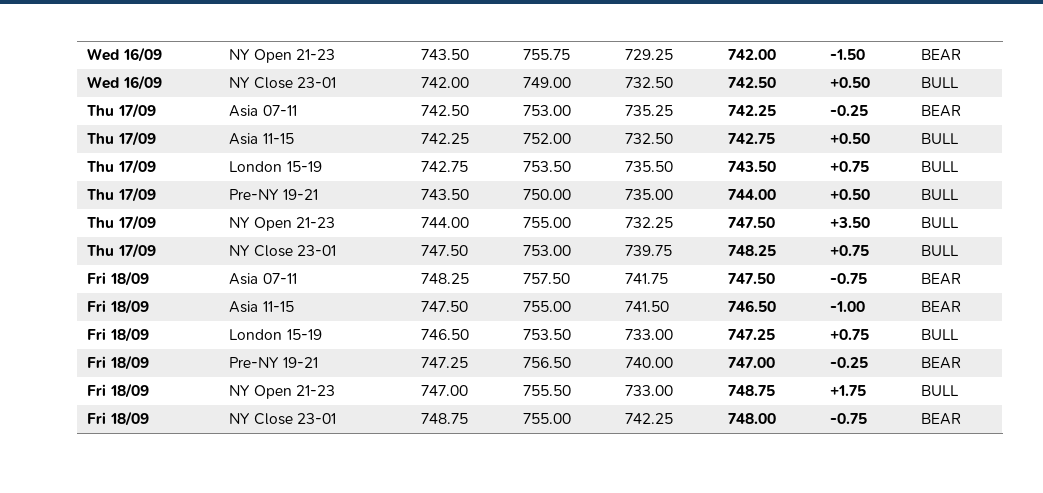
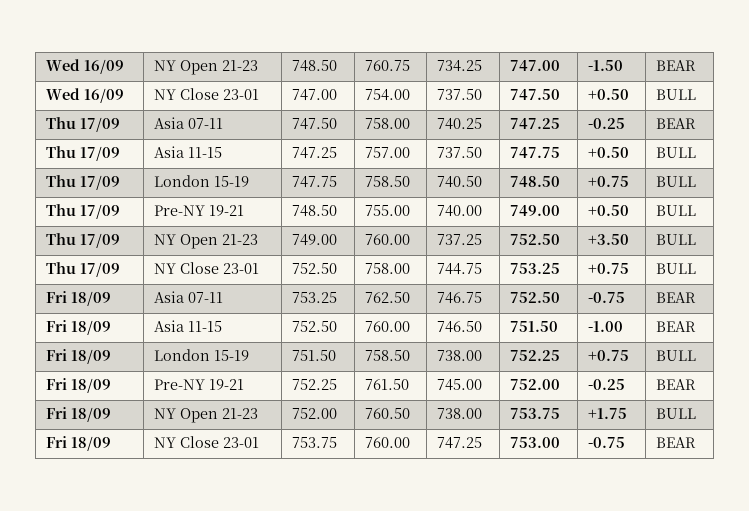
- Wed 16/09 | NY Open 21-23 | 743.50 | 755.75 | 729.25 | 742.00 | -1.50 | BEAR
+ Wed 16/09 | NY Open 21-23 | 748.50 | 760.75 | 734.25 | 747.00 | -1.50 | BEAR
- Wed 16/09 | NY Close 23-01 | 742.00 | 749.00 | 732.50 | 742.50 | +0.50 | BULL
+ Wed 16/09 | NY Close 23-01 | 747.00 | 754.00 | 737.50 | 747.50 | +0.50 | BULL
- Thu 17/09 | Asia 07-11 | 742.50 | 753.00 | 735.25 | 742.25 | -0.25 | BEAR
+ Thu 17/09 | Asia 07-11 | 747.50 | 758.00 | 740.25 | 747.25 | -0.25 | BEAR
- Thu 17/09 | Asia 11-15 | 742.25 | 752.00 | 732.50 | 742.75 | +0.50 | BULL
+ Thu 17/09 | Asia 11-15 | 747.25 | 757.00 | 737.50 | 747.75 | +0.50 | BULL
- Thu 17/09 | London 15-19 | 742.75 | 753.50 | 735.50 | 743.50 | +0.75 | BULL
+ Thu 17/09 | London 15-19 | 747.75 | 758.50 | 740.50 | 748.50 | +0.75 | BULL
- Thu 17/09 | Pre-NY 19-21 | 743.50 | 750.00 | 735.00 | 744.00 | +0.50 | BULL
+ Thu 17/09 | Pre-NY 19-21 | 748.50 | 755.00 | 740.00 | 749.00 | +0.50 | BULL
- Thu 17/09 | NY Open 21-23 | 744.00 | 755.00 | 732.25 | 747.50 | +3.50 | BULL
+ Thu 17/09 | NY Open 21-23 | 749.00 | 760.00 | 737.25 | 752.50 | +3.50 | BULL
- Thu 17/09 | NY Close 23-01 | 747.50 | 753.00 | 739.75 | 748.25 | +0.75 | BULL
+ Thu 17/09 | NY Close 23-01 | 752.50 | 758.00 | 744.75 | 753.25 | +0.75 | BULL
- Fri 18/09 | Asia 07-11 | 748.25 | 757.50 | 741.75 | 747.50 | -0.75 | BEAR
+ Fri 18/09 | Asia 07-11 | 753.25 | 762.50 | 746.75 | 752.50 | -0.75 | BEAR
- Fri 18/09 | Asia 11-15 | 747.50 | 755.00 | 741.50 | 746.50 | -1.00 | BEAR
+ Fri 18/09 | Asia 11-15 | 752.50 | 760.00 | 746.50 | 751.50 | -1.00 | BEAR
- Fri 18/09 | London 15-19 | 746.50 | 753.50 | 733.00 | 747.25 | +0.75 | BULL
+ Fri 18/09 | London 15-19 | 751.50 | 758.50 | 738.00 | 752.25 | +0.75 | BULL
- Fri 18/09 | Pre-NY 19-21 | 747.25 | 756.50 | 740.00 | 747.00 | -0.25 | BEAR
+ Fri 18/09 | Pre-NY 19-21 | 752.25 | 761.50 | 745.00 | 752.00 | -0.25 | BEAR
- Fri 18/09 | NY Open 21-23 | 747.00 | 755.50 | 733.00 | 748.75 | +1.75 | BULL
+ Fri 18/09 | NY Open 21-23 | 752.00 | 760.50 | 738.00 | 753.75 | +1.75 | BULL
- Fri 18/09 | NY Close 23-01 | 748.75 | 755.00 | 742.25 | 748.00 | -0.75 | BEAR
+ Fri 18/09 | NY Close 23-01 | 753.75 | 760.00 | 747.25 | 753.00 | -0.75 | BEAR

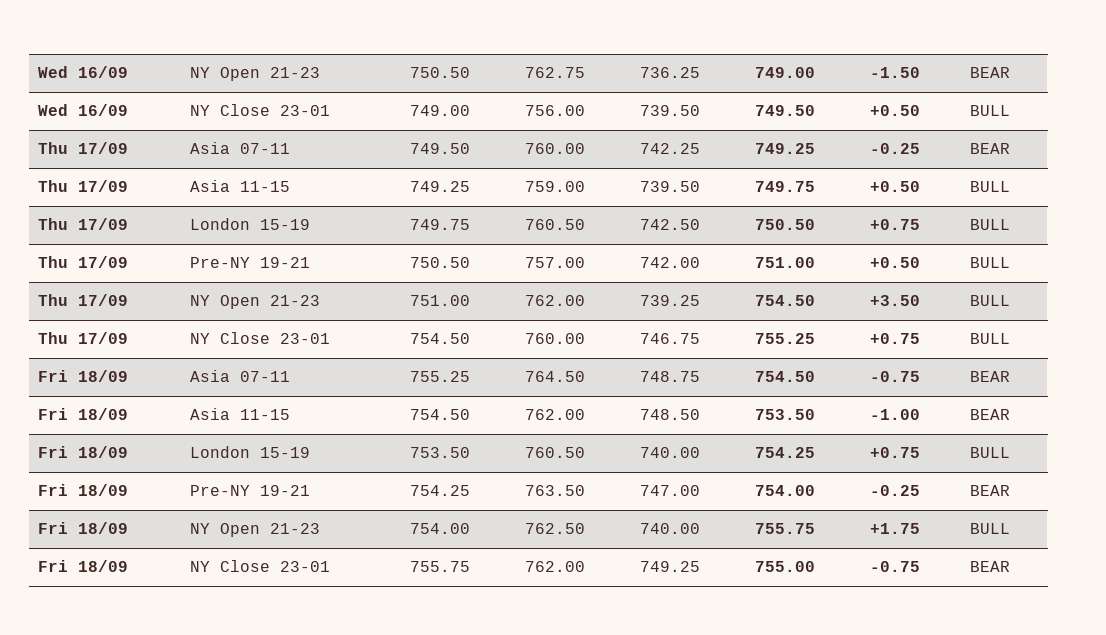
- Wed 16/09 | NY Open 21-23 | 748.50 | 760.75 | 734.25 | 747.00 | -1.50 | BEAR
+ Wed 16/09 | NY Open 21-23 | 750.50 | 762.75 | 736.25 | 749.00 | -1.50 | BEAR
- Wed 16/09 | NY Close 23-01 | 747.00 | 754.00 | 737.50 | 747.50 | +0.50 | BULL
+ Wed 16/09 | NY Close 23-01 | 749.00 | 756.00 | 739.50 | 749.50 | +0.50 | BULL
- Thu 17/09 | Asia 07-11 | 747.50 | 758.00 | 740.25 | 747.25 | -0.25 | BEAR
+ Thu 17/09 | Asia 07-11 | 749.50 | 760.00 | 742.25 | 749.25 | -0.25 | BEAR
- Thu 17/09 | Asia 11-15 | 747.25 | 757.00 | 737.50 | 747.75 | +0.50 | BULL
+ Thu 17/09 | Asia 11-15 | 749.25 | 759.00 | 739.50 | 749.75 | +0.50 | BULL
- Thu 17/09 | London 15-19 | 747.75 | 758.50 | 740.50 | 748.50 | +0.75 | BULL
+ Thu 17/09 | London 15-19 | 749.75 | 760.50 | 742.50 | 750.50 | +0.75 | BULL
- Thu 17/09 | Pre-NY 19-21 | 748.50 | 755.00 | 740.00 | 749.00 | +0.50 | BULL
+ Thu 17/09 | Pre-NY 19-21 | 750.50 | 757.00 | 742.00 | 751.00 | +0.50 | BULL
- Thu 17/09 | NY Open 21-23 | 749.00 | 760.00 | 737.25 | 752.50 | +3.50 | BULL
+ Thu 17/09 | NY Open 21-23 | 751.00 | 762.00 | 739.25 | 754.50 | +3.50 | BULL
- Thu 17/09 | NY Close 23-01 | 752.50 | 758.00 | 744.75 | 753.25 | +0.75 | BULL
+ Thu 17/09 | NY Close 23-01 | 754.50 | 760.00 | 746.75 | 755.25 | +0.75 | BULL
- Fri 18/09 | Asia 07-11 | 753.25 | 762.50 | 746.75 | 752.50 | -0.75 | BEAR
+ Fri 18/09 | Asia 07-11 | 755.25 | 764.50 | 748.75 | 754.50 | -0.75 | BEAR
- Fri 18/09 | Asia 11-15 | 752.50 | 760.00 | 746.50 | 751.50 | -1.00 | BEAR
+ Fri 18/09 | Asia 11-15 | 754.50 | 762.00 | 748.50 | 753.50 | -1.00 | BEAR
- Fri 18/09 | London 15-19 | 751.50 | 758.50 | 738.00 | 752.25 | +0.75 | BULL
+ Fri 18/09 | London 15-19 | 753.50 | 760.50 | 740.00 | 754.25 | +0.75 | BULL
- Fri 18/09 | Pre-NY 19-21 | 752.25 | 761.50 | 745.00 | 752.00 | -0.25 | BEAR
+ Fri 18/09 | Pre-NY 19-21 | 754.25 | 763.50 | 747.00 | 754.00 | -0.25 | BEAR
- Fri 18/09 | NY Open 21-23 | 752.00 | 760.50 | 738.00 | 753.75 | +1.75 | BULL
+ Fri 18/09 | NY Open 21-23 | 754.00 | 762.50 | 740.00 | 755.75 | +1.75 | BULL
- Fri 18/09 | NY Close 23-01 | 753.75 | 760.00 | 747.25 | 753.00 | -0.75 | BEAR
+ Fri 18/09 | NY Close 23-01 | 755.75 | 762.00 | 749.25 | 755.00 | -0.75 | BEAR

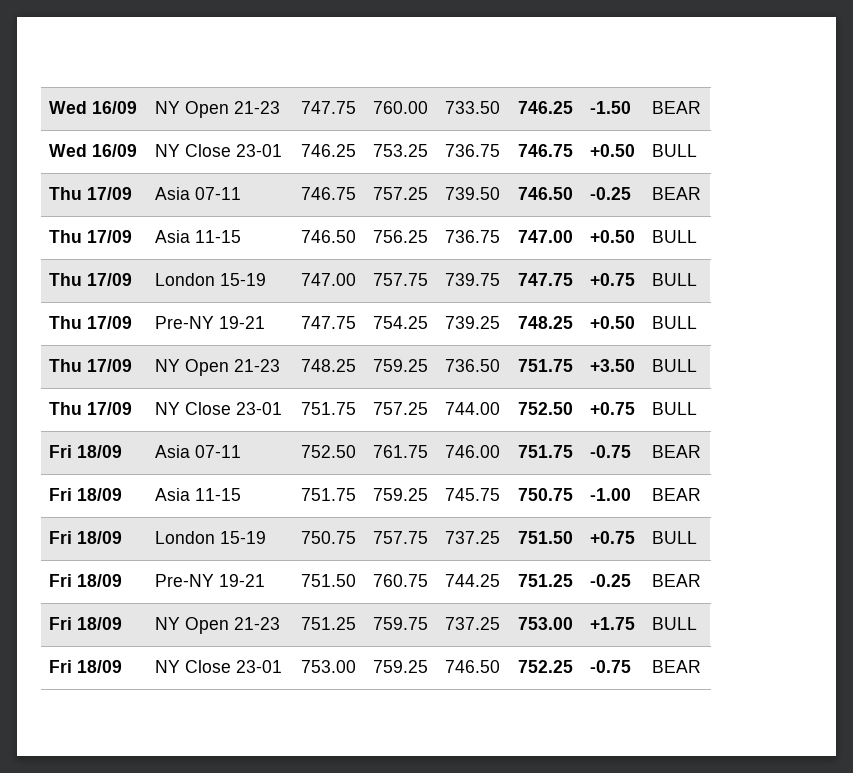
- Wed 16/09 | NY Open 21-23 | 750.50 | 762.75 | 736.25 | 749.00 | -1.50 | BEAR
+ Wed 16/09 | NY Open 21-23 | 747.75 | 760.00 | 733.50 | 746.25 | -1.50 | BEAR
- Wed 16/09 | NY Close 23-01 | 749.00 | 756.00 | 739.50 | 749.50 | +0.50 | BULL
+ Wed 16/09 | NY Close 23-01 | 746.25 | 753.25 | 736.75 | 746.75 | +0.50 | BULL
- Thu 17/09 | Asia 07-11 | 749.50 | 760.00 | 742.25 | 749.25 | -0.25 | BEAR
+ Thu 17/09 | Asia 07-11 | 746.75 | 757.25 | 739.50 | 746.50 | -0.25 | BEAR
- Thu 17/09 | Asia 11-15 | 749.25 | 759.00 | 739.50 | 749.75 | +0.50 | BULL
+ Thu 17/09 | Asia 11-15 | 746.50 | 756.25 | 736.75 | 747.00 | +0.50 | BULL
- Thu 17/09 | London 15-19 | 749.75 | 760.50 | 742.50 | 750.50 | +0.75 | BULL
+ Thu 17/09 | London 15-19 | 747.00 | 757.75 | 739.75 | 747.75 | +0.75 | BULL
- Thu 17/09 | Pre-NY 19-21 | 750.50 | 757.00 | 742.00 | 751.00 | +0.50 | BULL
+ Thu 17/09 | Pre-NY 19-21 | 747.75 | 754.25 | 739.25 | 748.25 | +0.50 | BULL
- Thu 17/09 | NY Open 21-23 | 751.00 | 762.00 | 739.25 | 754.50 | +3.50 | BULL
+ Thu 17/09 | NY Open 21-23 | 748.25 | 759.25 | 736.50 | 751.75 | +3.50 | BULL
- Thu 17/09 | NY Close 23-01 | 754.50 | 760.00 | 746.75 | 755.25 | +0.75 | BULL
+ Thu 17/09 | NY Close 23-01 | 751.75 | 757.25 | 744.00 | 752.50 | +0.75 | BULL
- Fri 18/09 | Asia 07-11 | 755.25 | 764.50 | 748.75 | 754.50 | -0.75 | BEAR
+ Fri 18/09 | Asia 07-11 | 752.50 | 761.75 | 746.00 | 751.75 | -0.75 | BEAR
- Fri 18/09 | Asia 11-15 | 754.50 | 762.00 | 748.50 | 753.50 | -1.00 | BEAR
+ Fri 18/09 | Asia 11-15 | 751.75 | 759.25 | 745.75 | 750.75 | -1.00 | BEAR
- Fri 18/09 | London 15-19 | 753.50 | 760.50 | 740.00 | 754.25 | +0.75 | BULL
+ Fri 18/09 | London 15-19 | 750.75 | 757.75 | 737.25 | 751.50 | +0.75 | BULL
- Fri 18/09 | Pre-NY 19-21 | 754.25 | 763.50 | 747.00 | 754.00 | -0.25 | BEAR
+ Fri 18/09 | Pre-NY 19-21 | 751.50 | 760.75 | 744.25 | 751.25 | -0.25 | BEAR
- Fri 18/09 | NY Open 21-23 | 754.00 | 762.50 | 740.00 | 755.75 | +1.75 | BULL
+ Fri 18/09 | NY Open 21-23 | 751.25 | 759.75 | 737.25 | 753.00 | +1.75 | BULL
- Fri 18/09 | NY Close 23-01 | 755.75 | 762.00 | 749.25 | 755.00 | -0.75 | BEAR
+ Fri 18/09 | NY Close 23-01 | 753.00 | 759.25 | 746.50 | 752.25 | -0.75 | BEAR

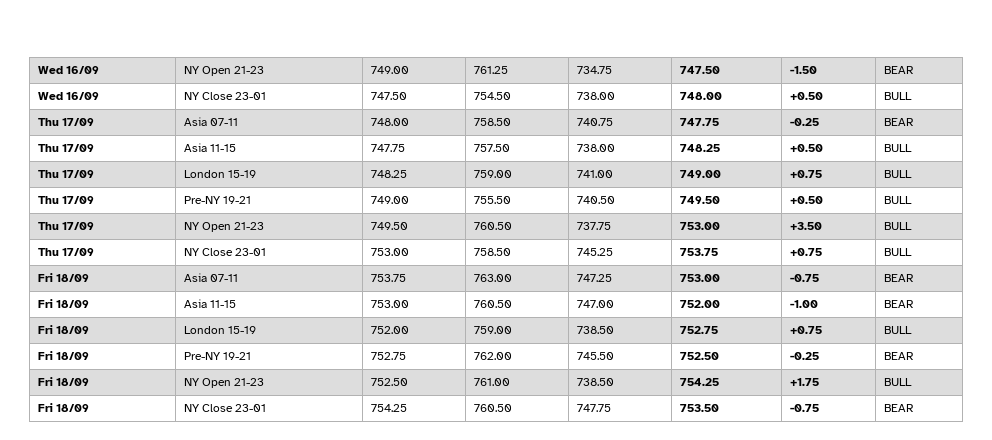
- Wed 16/09 | NY Open 21-23 | 747.75 | 760.00 | 733.50 | 746.25 | -1.50 | BEAR
+ Wed 16/09 | NY Open 21-23 | 749.00 | 761.25 | 734.75 | 747.50 | -1.50 | BEAR
- Wed 16/09 | NY Close 23-01 | 746.25 | 753.25 | 736.75 | 746.75 | +0.50 | BULL
+ Wed 16/09 | NY Close 23-01 | 747.50 | 754.50 | 738.00 | 748.00 | +0.50 | BULL
- Thu 17/09 | Asia 07-11 | 746.75 | 757.25 | 739.50 | 746.50 | -0.25 | BEAR
+ Thu 17/09 | Asia 07-11 | 748.00 | 758.50 | 740.75 | 747.75 | -0.25 | BEAR
- Thu 17/09 | Asia 11-15 | 746.50 | 756.25 | 736.75 | 747.00 | +0.50 | BULL
+ Thu 17/09 | Asia 11-15 | 747.75 | 757.50 | 738.00 | 748.25 | +0.50 | BULL
- Thu 17/09 | London 15-19 | 747.00 | 757.75 | 739.75 | 747.75 | +0.75 | BULL
+ Thu 17/09 | London 15-19 | 748.25 | 759.00 | 741.00 | 749.00 | +0.75 | BULL
- Thu 17/09 | Pre-NY 19-21 | 747.75 | 754.25 | 739.25 | 748.25 | +0.50 | BULL
+ Thu 17/09 | Pre-NY 19-21 | 749.00 | 755.50 | 740.50 | 749.50 | +0.50 | BULL
- Thu 17/09 | NY Open 21-23 | 748.25 | 759.25 | 736.50 | 751.75 | +3.50 | BULL
+ Thu 17/09 | NY Open 21-23 | 749.50 | 760.50 | 737.75 | 753.00 | +3.50 | BULL
- Thu 17/09 | NY Close 23-01 | 751.75 | 757.25 | 744.00 | 752.50 | +0.75 | BULL
+ Thu 17/09 | NY Close 23-01 | 753.00 | 758.50 | 745.25 | 753.75 | +0.75 | BULL
- Fri 18/09 | Asia 07-11 | 752.50 | 761.75 | 746.00 | 751.75 | -0.75 | BEAR
+ Fri 18/09 | Asia 07-11 | 753.75 | 763.00 | 747.25 | 753.00 | -0.75 | BEAR
- Fri 18/09 | Asia 11-15 | 751.75 | 759.25 | 745.75 | 750.75 | -1.00 | BEAR
+ Fri 18/09 | Asia 11-15 | 753.00 | 760.50 | 747.00 | 752.00 | -1.00 | BEAR
- Fri 18/09 | London 15-19 | 750.75 | 757.75 | 737.25 | 751.50 | +0.75 | BULL
+ Fri 18/09 | London 15-19 | 752.00 | 759.00 | 738.50 | 752.75 | +0.75 | BULL
- Fri 18/09 | Pre-NY 19-21 | 751.50 | 760.75 | 744.25 | 751.25 | -0.25 | BEAR
+ Fri 18/09 | Pre-NY 19-21 | 752.75 | 762.00 | 745.50 | 752.50 | -0.25 | BEAR
- Fri 18/09 | NY Open 21-23 | 751.25 | 759.75 | 737.25 | 753.00 | +1.75 | BULL
+ Fri 18/09 | NY Open 21-23 | 752.50 | 761.00 | 738.50 | 754.25 | +1.75 | BULL
- Fri 18/09 | NY Close 23-01 | 753.00 | 759.25 | 746.50 | 752.25 | -0.75 | BEAR
+ Fri 18/09 | NY Close 23-01 | 754.25 | 760.50 | 747.75 | 753.50 | -0.75 | BEAR

